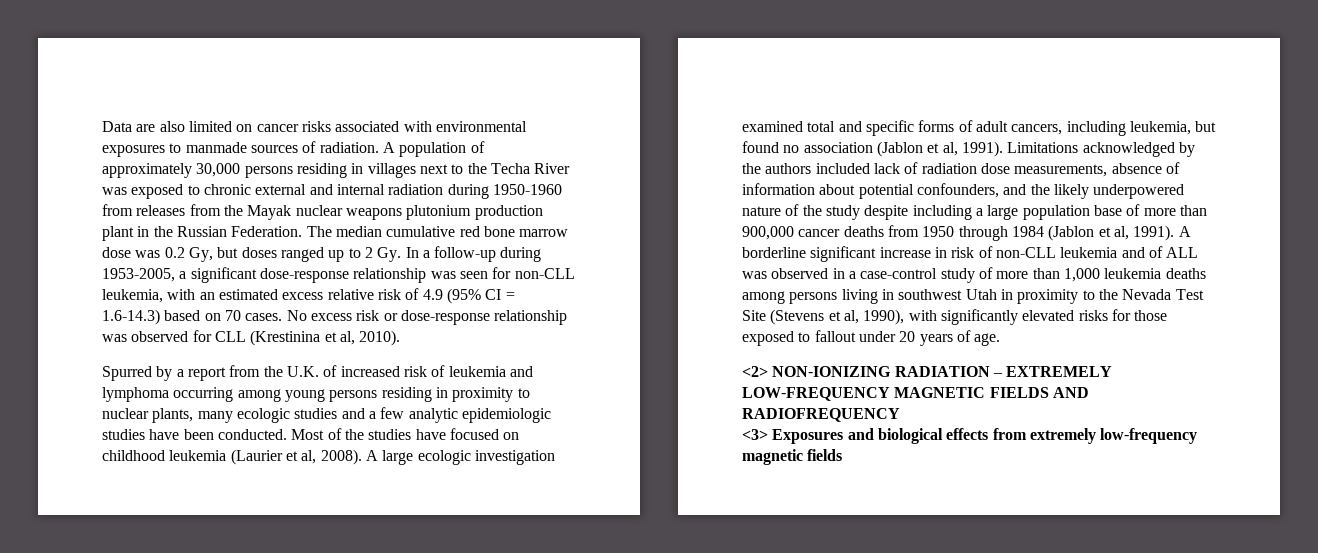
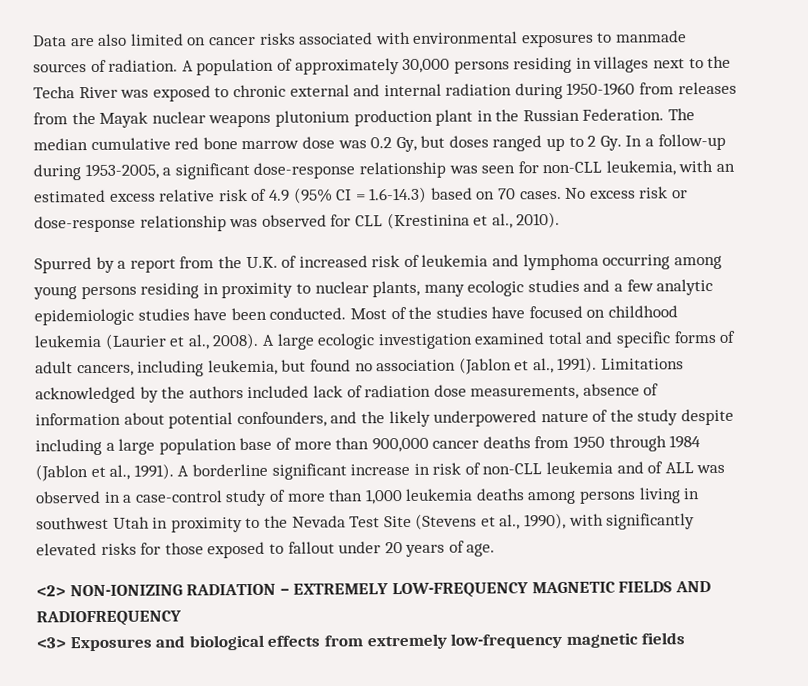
- No excess risk or dose-response relationship was observed for CLL (Krestinina et al, 2010).
+ No excess risk or dose-response relationship was observed for CLL (Krestinina et al., 2010).
- Most of the studies have focused on childhood leukemia (Laurier et al, 2008).
+ Most of the studies have focused on childhood leukemia (Laurier et al., 2008).
- A large ecologic investigation examined total and specific forms of adult cancers, including leukemia, but found no association (Jablon et al, 1991).
+ A large ecologic investigation examined total and specific forms of adult cancers, including leukemia, but found no association (Jablon et al., 1991).
- Limitations acknowledged by the authors included lack of radiation dose measurements, absence of information about potential confounders, and the likely underpowered nature of the study despite including a large population base of more than 900,000 cancer deaths from 1950 through 1984 (Jablon et al, 1991).
+ Limitations acknowledged by the authors included lack of radiation dose measurements, absence of information about potential confounders, and the likely underpowered nature of the study despite including a large population base of more than 900,000 cancer deaths from 1950 through 1984 (Jablon et al., 1991).
- A borderline significant increase in risk of non-CLL leukemia and of ALL was observed in a case-control study of more than 1,000 leukemia deaths among persons living in southwest Utah in proximity to the Nevada Test Site (Stevens et al, 1990), with significantly elevated risks for those exposed to fallout under 20 years of age.
+ A borderline significant increase in risk of non-CLL leukemia and of ALL was observed in a case-control study of more than 1,000 leukemia deaths among persons living in southwest Utah in proximity to the Nevada Test Site (Stevens et al., 1990), with significantly elevated risks for those exposed to fallout under 20 years of age.

